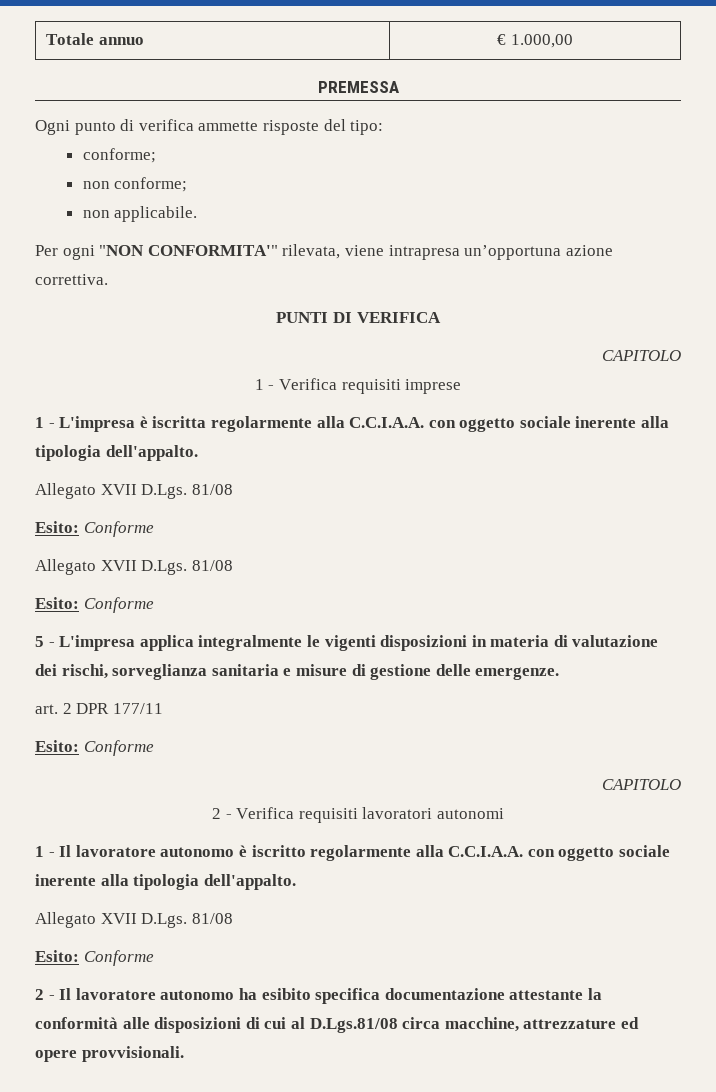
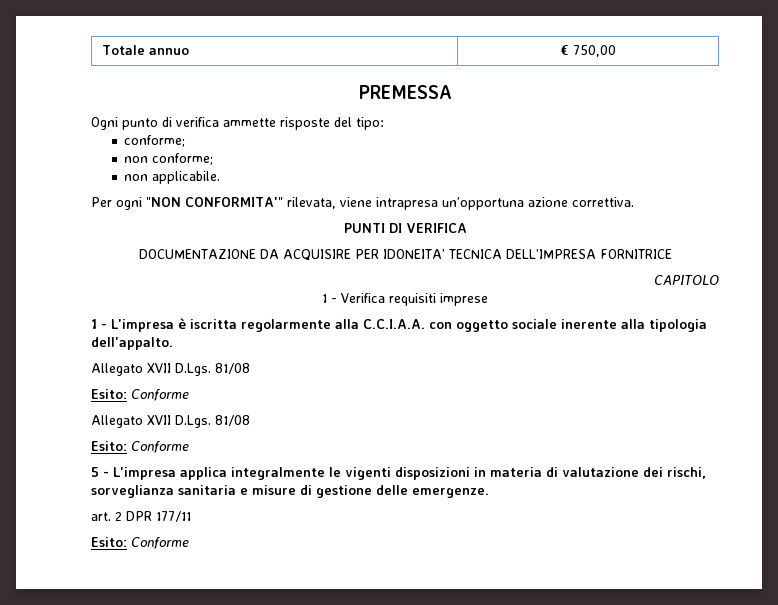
- Totale annuo | € 1.000,00
+ Totale annuo | € 750,00
+ DOCUMENTAZIONE DA ACQUISIRE PER IDONEITA’ TECNICA DELL’IMPRESA FORNITRICE
  art. 2 DPR 177/11
  Esito: Conforme
- CAPITOLO
- 2 - Verifica requisiti lavoratori autonomi
- 1 - Il lavoratore autonomo è iscritto regolarmente alla C.C.I.A.A. con oggetto sociale inerente alla tipologia dell'appalto.
- Allegato XVII D.Lgs. 81/08
- Esito: Conforme
- 2 - Il lavoratore autonomo ha esibito specifica documentazione attestante la conformità alle disposizioni di cui al D.Lgs.81/08 circa macchine, attrezzature ed opere provvisionali.

